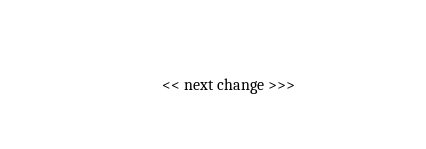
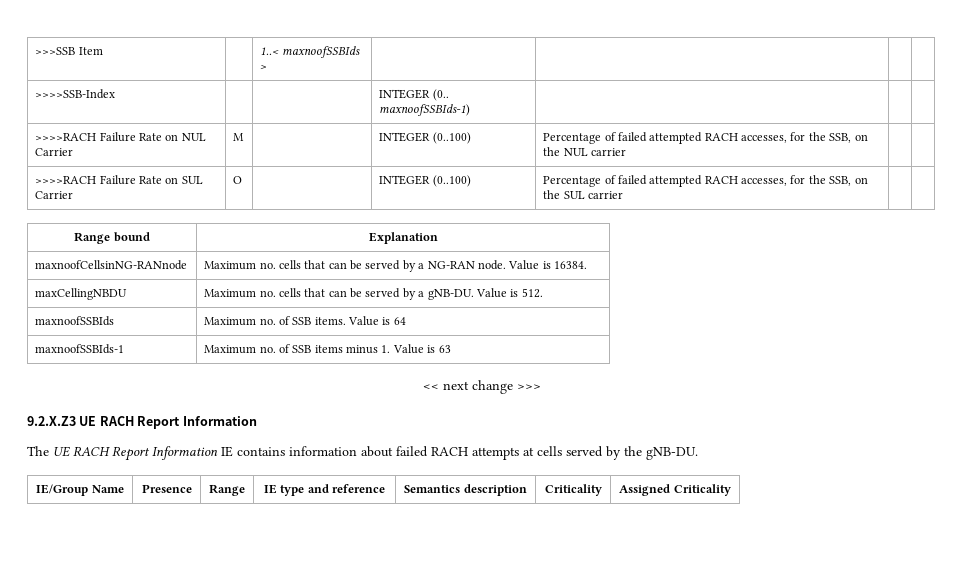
+ >>>SSB Item | | 1..< maxnoofSSBIds > | | | |
+ >>>>SSB-Index | | | INTEGER (0.. maxnoofSSBIds-1) | | |
+ >>>>RACH Failure Rate on NUL Carrier | M | | INTEGER (0..100) | Percentage of failed attempted RACH accesses, for the SSB, on the NUL carrier | |
+ >>>>RACH Failure Rate on SUL Carrier | O | | INTEGER (0..100) | Percentage of failed attempted RACH accesses, for the SSB, on the SUL carrier | |
+ Range bound | Explanation
+ maxnoofCellsinNG-RANnode | Maximum no. cells that can be served by a NG-RAN node. Value is 16384.
+ maxCellingNBDU | Maximum no. cells that can be served by a gNB-DU. Value is 512.
+ maxnoofSSBIds | Maximum no. of SSB items. Value is 64
+ maxnoofSSBIds-1 | Maximum no. of SSB items minus 1. Value is 63
  << next change >>>
+ 9.2.X.Z3 UE RACH Report Information
+ The UE RACH Report Information IE contains information about failed RACH attempts at cells served by the gNB-DU.
+ IE/Group Name | Presence | Range | IE type and reference | Semantics description | Criticality | Assigned Criticality

